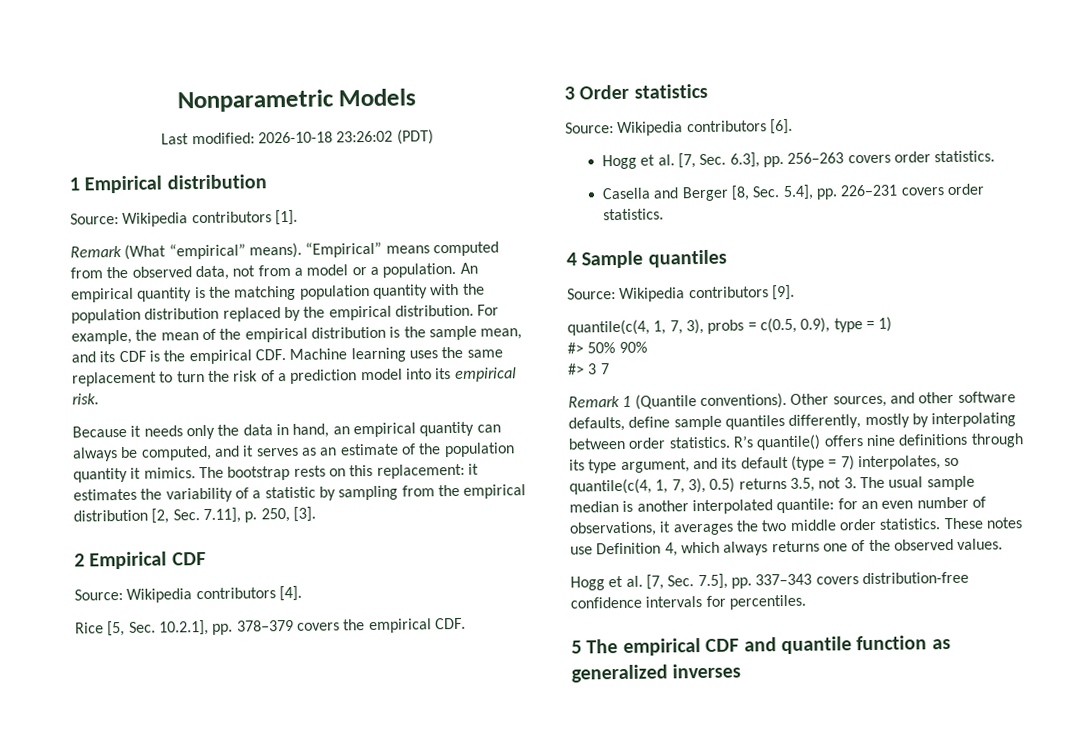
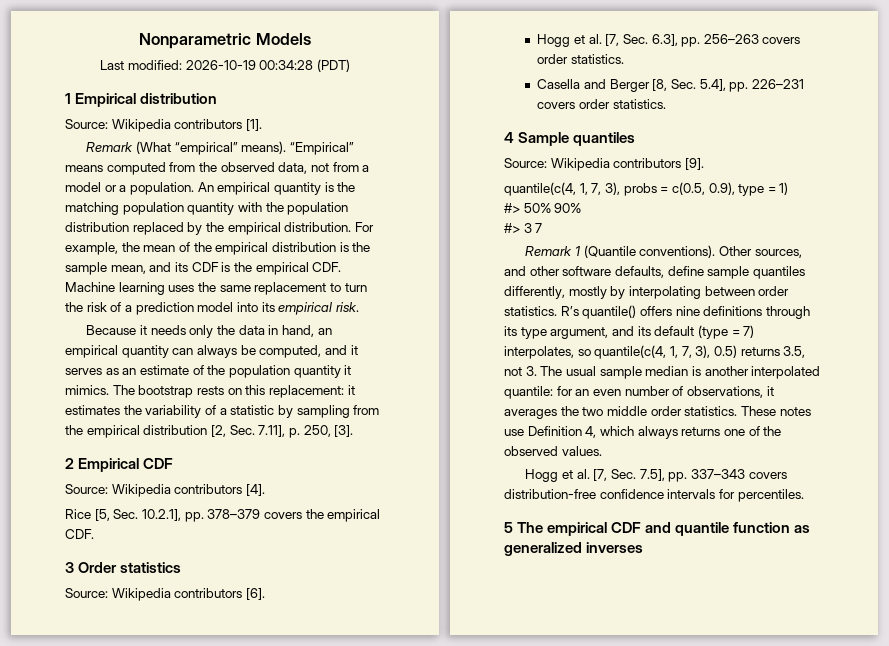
- Last modified: 2026-10-18 23:26:02 (PDT)
+ Last modified: 2026-10-19 00:34:28 (PDT)

